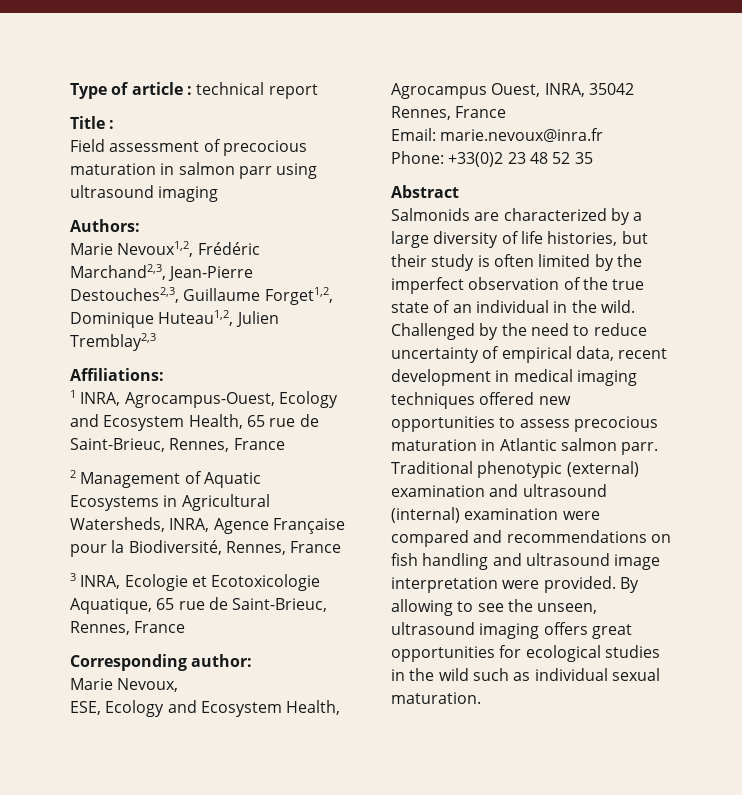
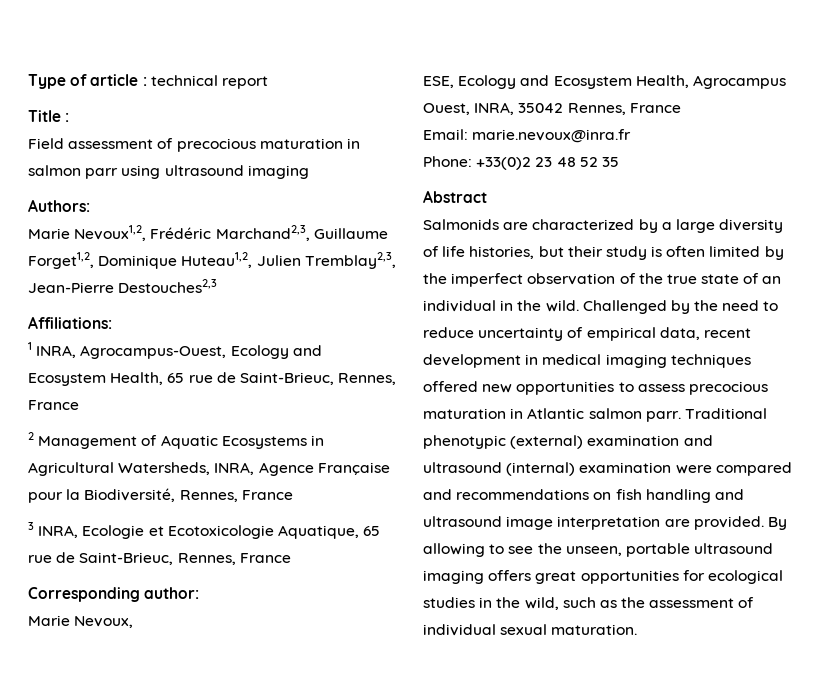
- Marie Nevoux1,2, Frédéric Marchand2,3, Jean-Pierre Destouches2,3, Guillaume Forget1,2, Dominique Huteau1,2, Julien Tremblay2,3
+ Marie Nevoux1,2, Frédéric Marchand2,3, Guillaume Forget1,2, Dominique Huteau1,2, Julien Tremblay2,3, Jean-Pierre Destouches2,3
- Traditional phenotypic (external) examination and ultrasound (internal) examination were compared and recommendations on fish handling and ultrasound image interpretation were provided.
+ Traditional phenotypic (external) examination and ultrasound (internal) examination were compared and recommendations on fish handling and ultrasound image interpretation are provided.
- By allowing to see the unseen, ultrasound imaging offers great opportunities for ecological studies in the wild such as individual sexual maturation.
+ By allowing to see the unseen, portable ultrasound imaging offers great opportunities for ecological studies in the wild, such as the assessment of individual sexual maturation.

